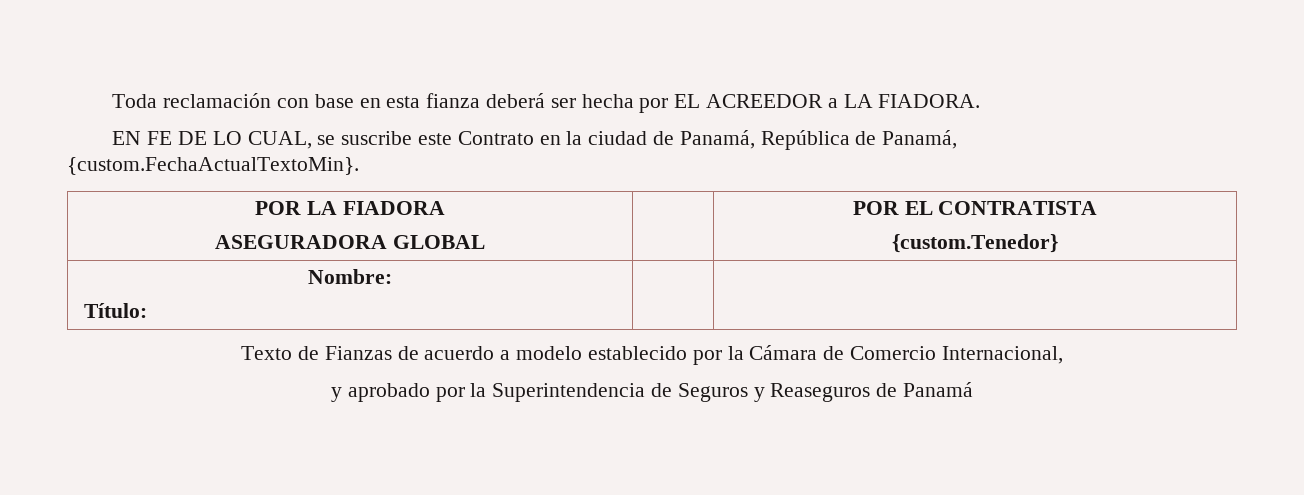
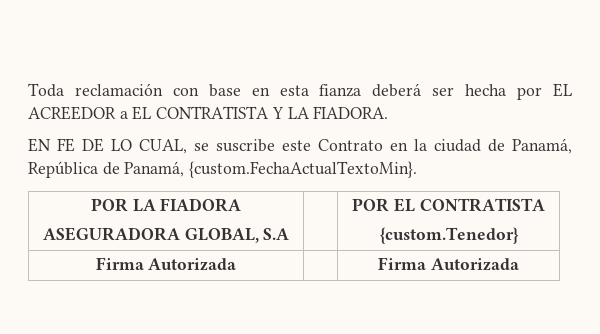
- Toda reclamación con base en esta fianza deberá ser hecha por EL ACREEDOR a LA FIADORA.
+ Toda reclamación con base en esta fianza deberá ser hecha por EL ACREEDOR a EL CONTRATISTA Y LA FIADORA.
  POR LA FIADORA
- ASEGURADORA GLOBAL | | POR EL CONTRATISTA
+ ASEGURADORA GLOBAL, S.A | | POR EL CONTRATISTA
- Nombre:
- Título: | |
- Texto de Fianzas de acuerdo a modelo establecido por la Cámara de Comercio Internacional,
- y aprobado por la Superintendencia de Seguros y Reaseguros de Panamá
+ Firma Autorizada | | Firma Autorizada

